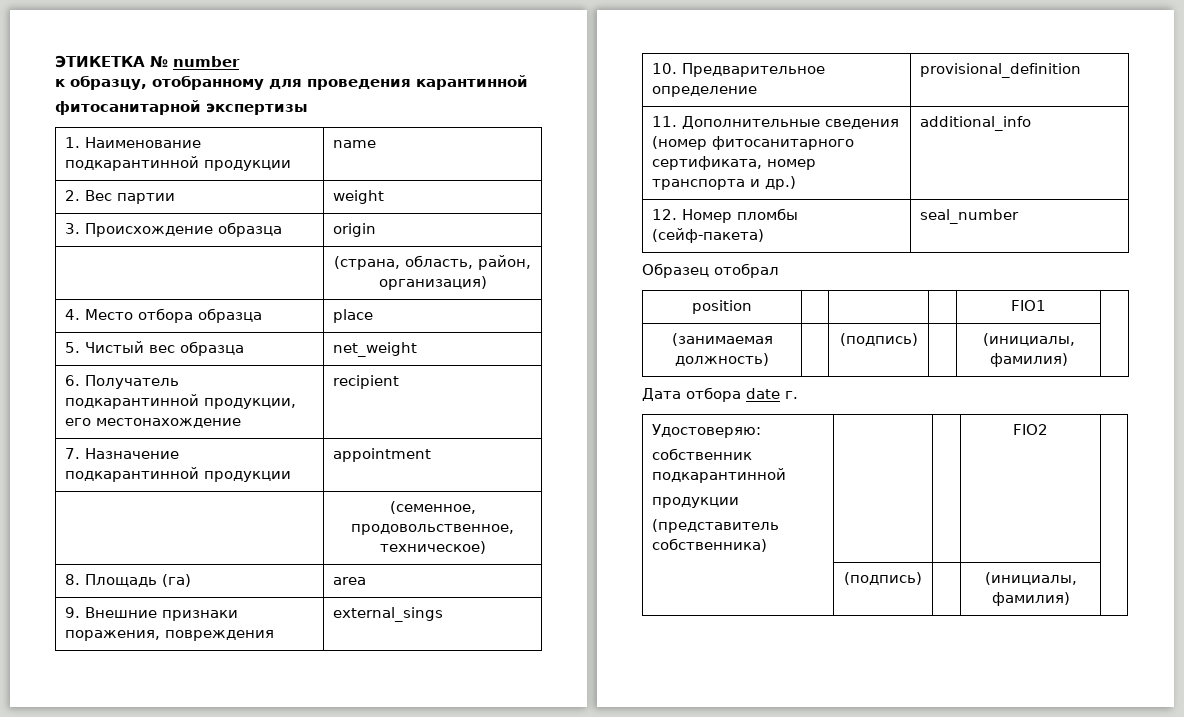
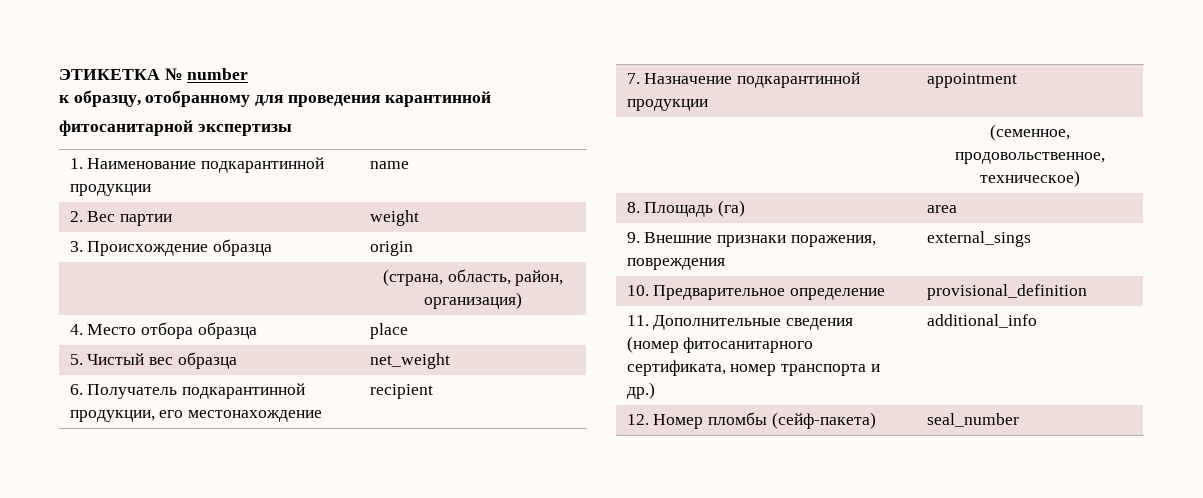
- Образец отобрал
- position | | | | FIO1 |
- (занимаемая должность) | | (подпись) | | (инициалы, фамилия) |
- Дата отбора date г.
- Удостоверяю:
- собственник подкарантинной
- продукции
- (представитель собственника) | | | FIO2 |
- | (подпись) | | (инициалы, фамилия) |

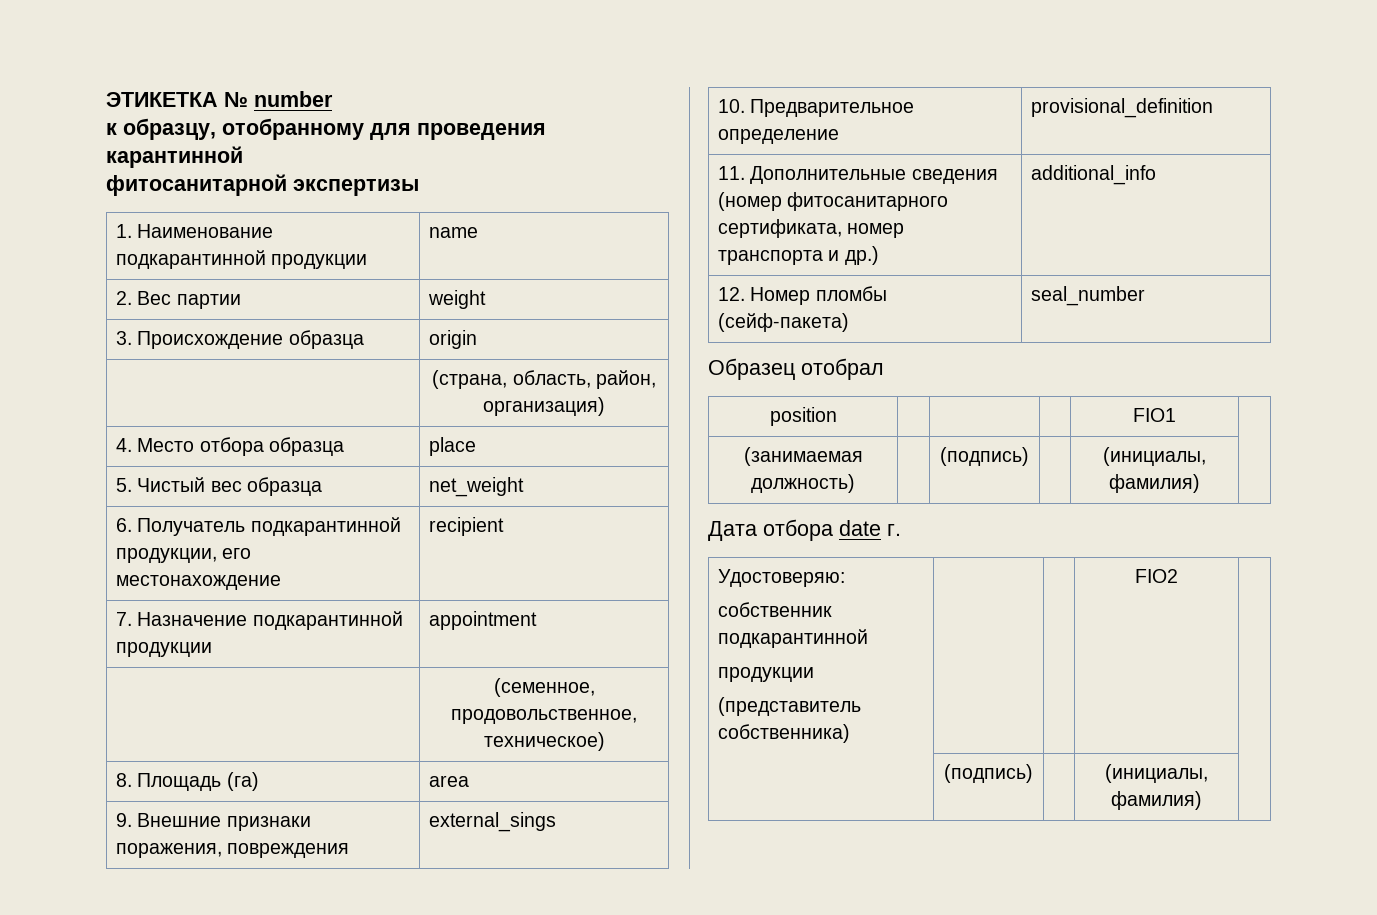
+ Образец отобрал
+ position | | | | FIO1 |
+ (занимаемая должность) | | (подпись) | | (инициалы, фамилия) |
+ Дата отбора date г.
+ Удостоверяю:
+ собственник подкарантинной
+ продукции
+ (представитель собственника) | | | FIO2 |
+ | (подпись) | | (инициалы, фамилия) |

